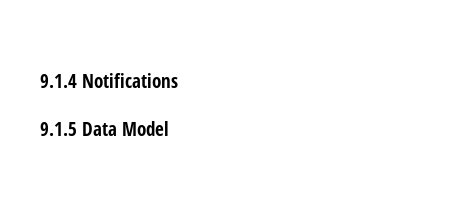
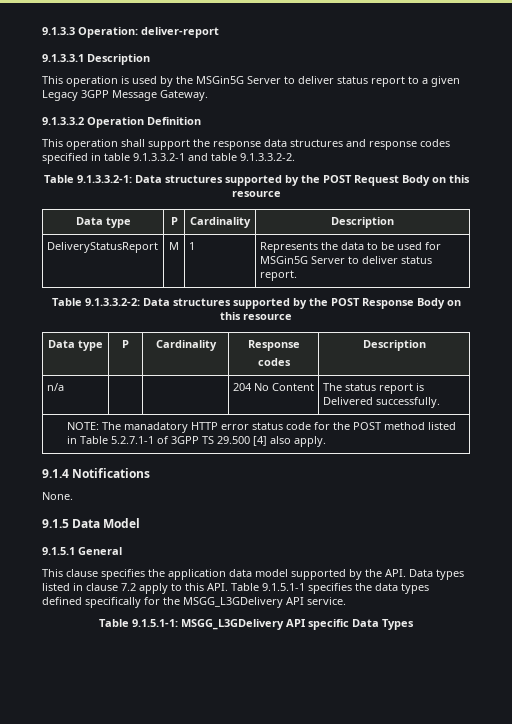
+ 9.1.3.3 Operation: deliver-report
+ 9.1.3.3.1 Description
+ This operation is used by the MSGin5G Server to deliver status report to a given Legacy 3GPP Message Gateway.
+ 9.1.3.3.2 Operation Definition
+ This operation shall support the response data structures and response codes specified in table 9.1.3.3.2-1 and table 9.1.3.3.2-2.
+ Table 9.1.3.3.2-1: Data structures supported by the POST Request Body on this resource
+ Data type | P | Cardinality | Description
+ DeliveryStatusReport | M | 1 | Represents the data to be used for MSGin5G Server to deliver status report.
+ Table 9.1.3.3.2-2: Data structures supported by the POST Response Body on this resource
+ Data type | P | Cardinality | Response
+ codes | Description
+ n/a | | | 204 No Content | The status report is Delivered successfully.
+ NOTE: The manadatory HTTP error status code for the POST method listed in Table 5.2.7.1-1 of 3GPP TS 29.500 [4] also apply.
+ None.
+ 9.1.5.1 General
+ This clause specifies the application data model supported by the API. Data types listed in clause 7.2 apply to this API. Table 9.1.5.1-1 specifies the data types defined specifically for the MSGG_L3GDelivery API service.
+ Table 9.1.5.1-1: MSGG_L3GDelivery API specific Data Types

